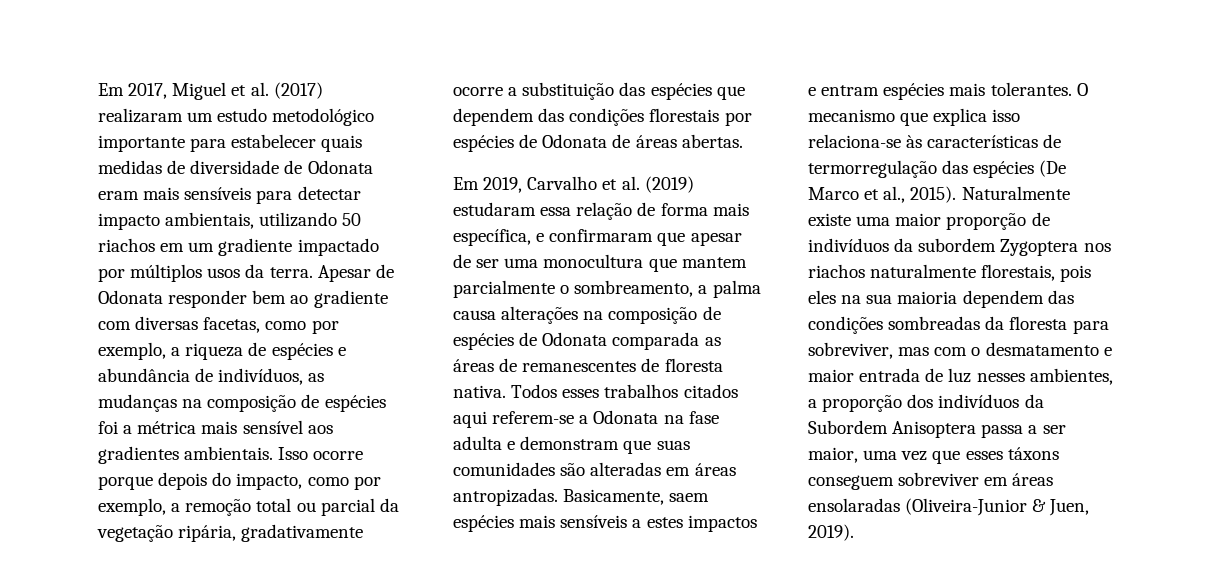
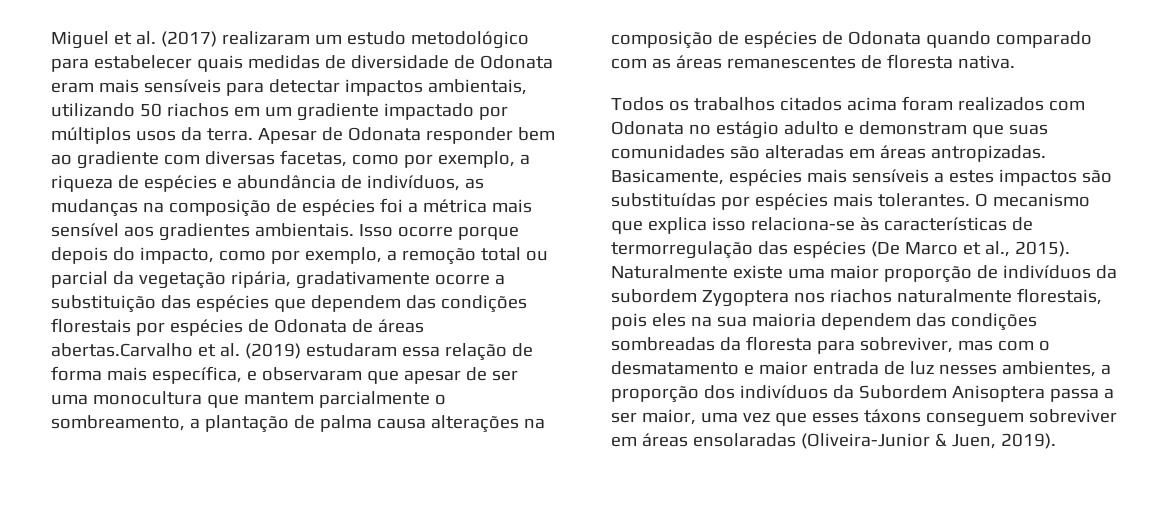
- Em 2017, Miguel et al. (2017) realizaram um estudo metodológico importante para estabelecer quais medidas de diversidade de Odonata eram mais sensíveis para detectar impacto ambientais, utilizando 50 riachos em um gradiente impactado por múltiplos usos da terra.
+ Miguel et al. (2017) realizaram um estudo metodológico para estabelecer quais medidas de diversidade de Odonata eram mais sensíveis para detectar impactos ambientais, utilizando 50 riachos em um gradiente impactado por múltiplos usos da terra.
- Isso ocorre porque depois do impacto, como por exemplo, a remoção total ou parcial da vegetação ripária, gradativamente ocorre a substituição das espécies que dependem das condições florestais por espécies de Odonata de áreas abertas.
- Em 2019, Carvalho et al. (2019) estudaram essa relação de forma mais específica, e confirmaram que apesar de ser uma monocultura que mantem parcialmente o sombreamento, a palma causa alterações na composição de espécies de Odonata comparada as áreas de remanescentes de floresta nativa. Todos esses trabalhos citados aqui referem-se a Odonata na fase adulta e demonstram que suas comunidades são alteradas em áreas antropizadas.
+ Isso ocorre porque depois do impacto, como por exemplo, a remoção total ou parcial da vegetação ripária, gradativamente ocorre a substituição das espécies que dependem das condições florestais por espécies de Odonata de áreas abertas.Carvalho et al. (2019) estudaram essa relação de forma mais específica, e observaram que apesar de ser uma monocultura que mantem parcialmente o sombreamento, a plantação de palma causa alterações na composição de espécies de Odonata quando comparado com as áreas remanescentes de floresta nativa.
+ Todos os trabalhos citados acima foram realizados com Odonata no estágio adulto e demonstram que suas comunidades são alteradas em áreas antropizadas.
- Basicamente, saem espécies mais sensíveis a estes impactos e entram espécies mais tolerantes.
+ Basicamente, espécies mais sensíveis a estes impactos são substituídas por espécies mais tolerantes.

